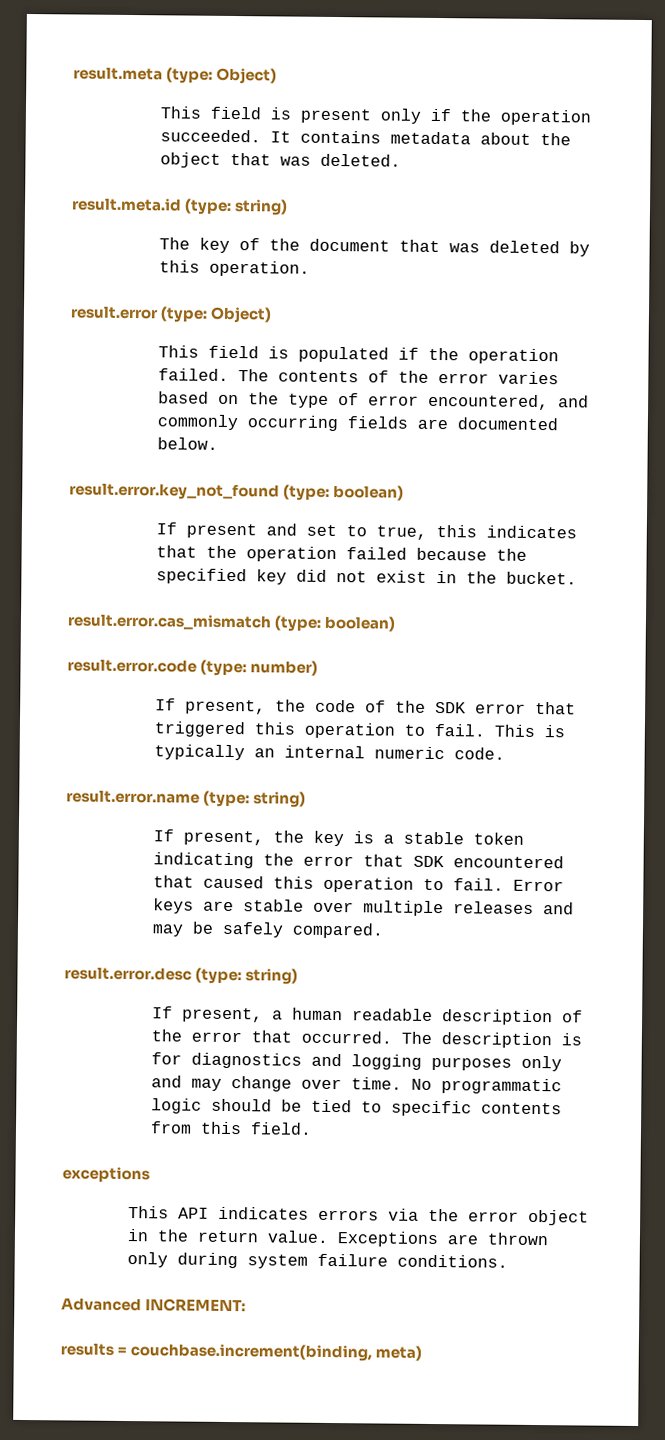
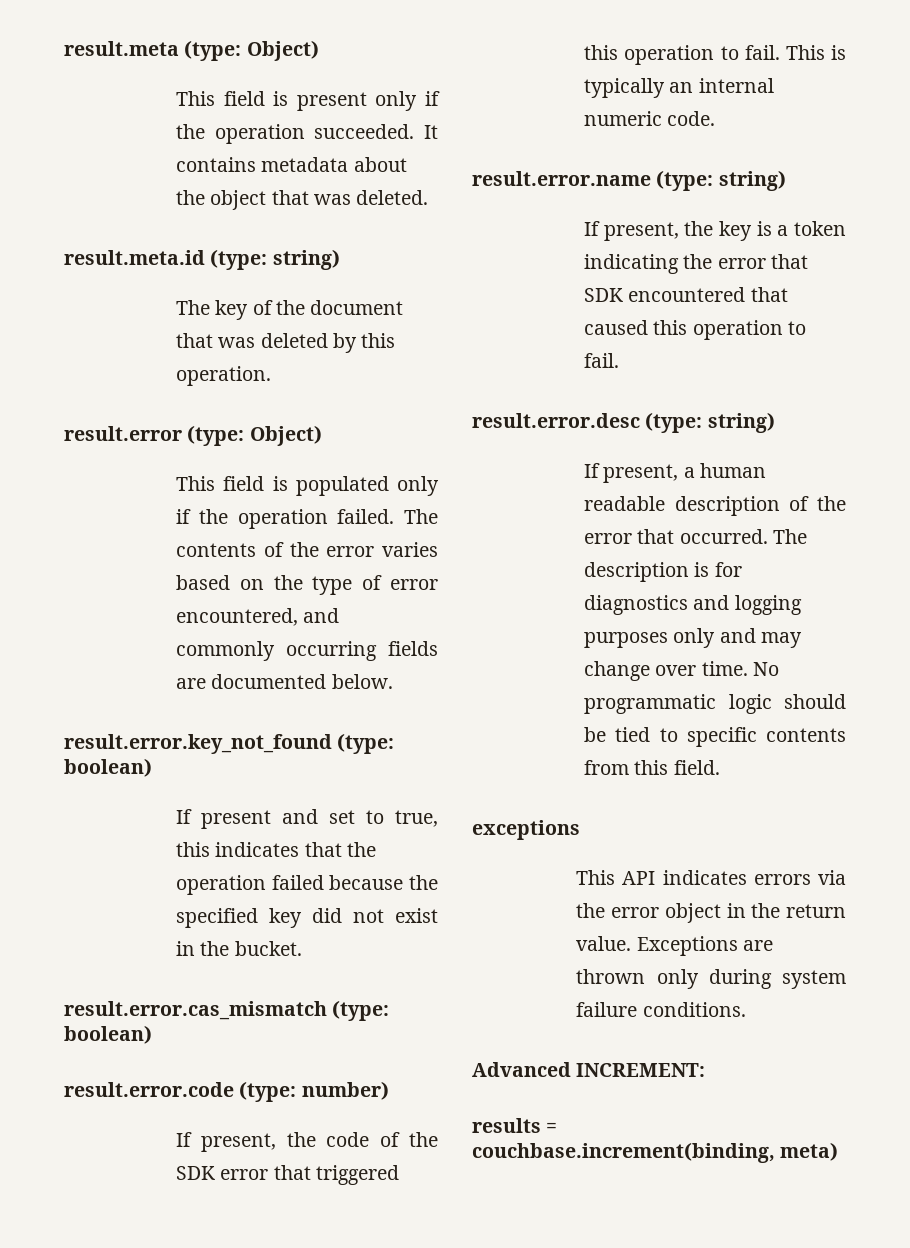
- This field is populated if the operation failed.
+ This field is populated only if the operation failed.
- If present, the key is a stable token indicating the error that SDK encountered that caused this operation to fail. Error keys are stable over multiple releases and may be safely compared.
+ If present, the key is a token indicating the error that SDK encountered that caused this operation to fail.

